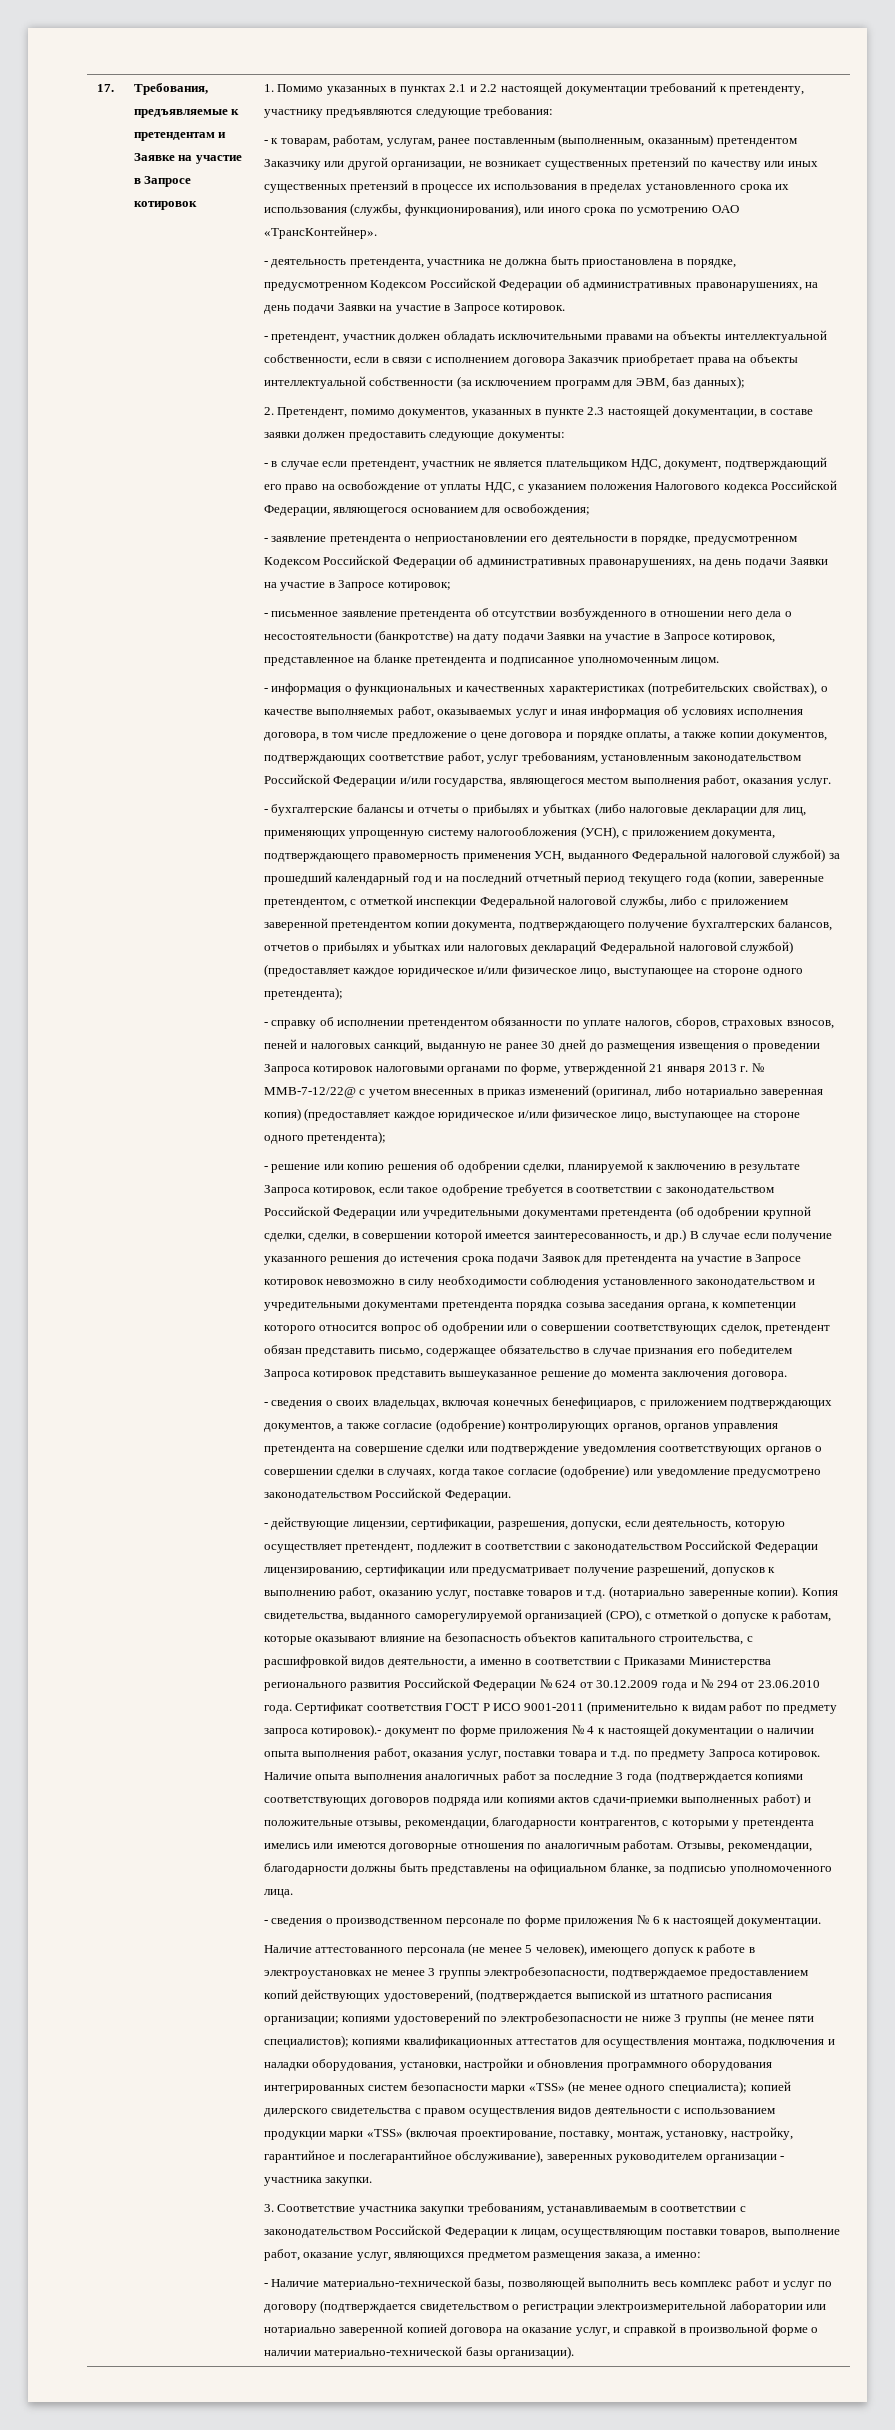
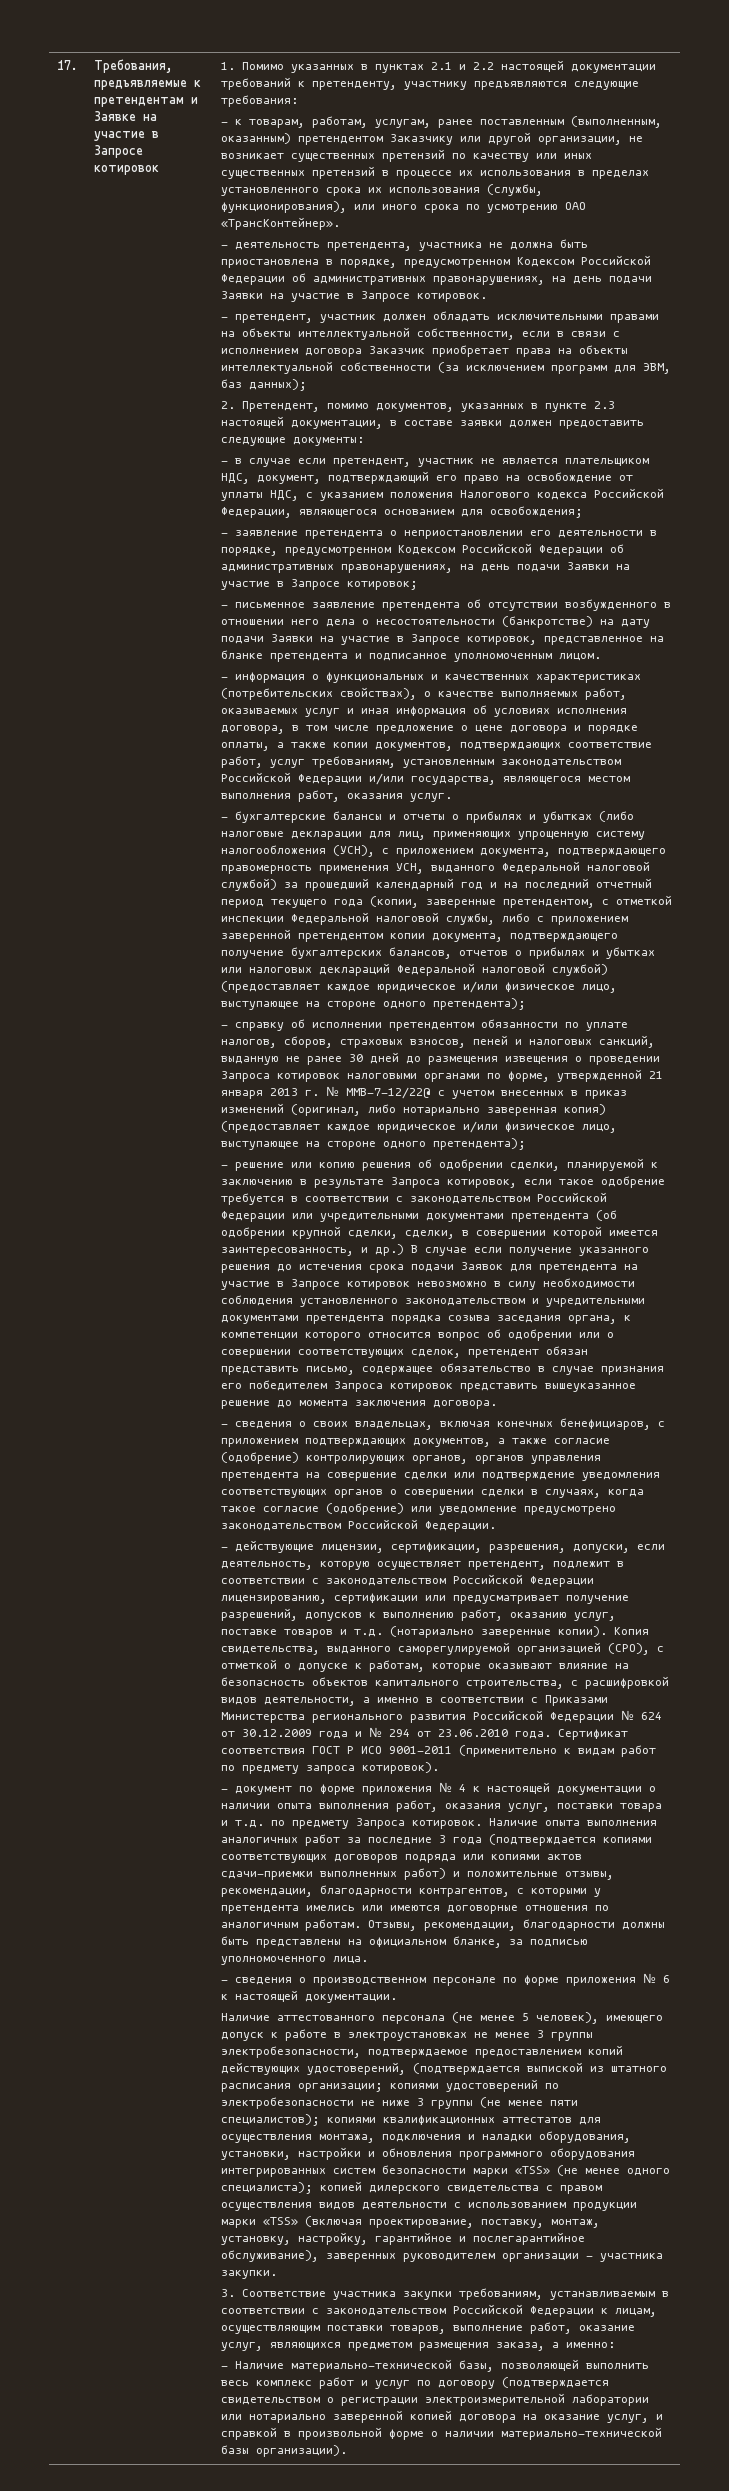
- Сертификат соответствия ГОСТ Р ИСО 9001-2011 (применительно к видам работ по предмету запроса котировок).- документ по форме приложения № 4 к настоящей документации о наличии опыта выполнения работ, оказания услуг, поставки товара и т.д. по предмету Запроса котировок.
+ Сертификат соответствия ГОСТ Р ИСО 9001-2011 (применительно к видам работ по предмету запроса котировок).
+ - документ по форме приложения № 4 к настоящей документации о наличии опыта выполнения работ, оказания услуг, поставки товара и т.д. по предмету Запроса котировок.

